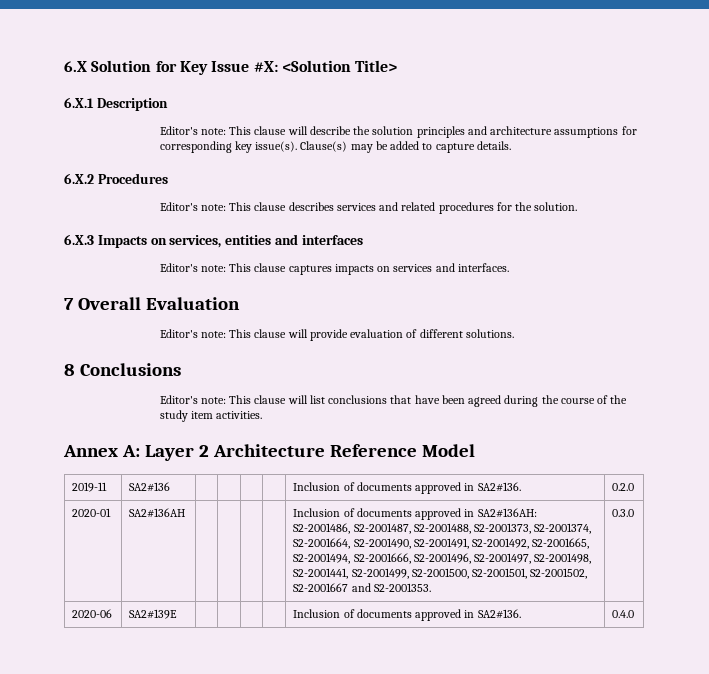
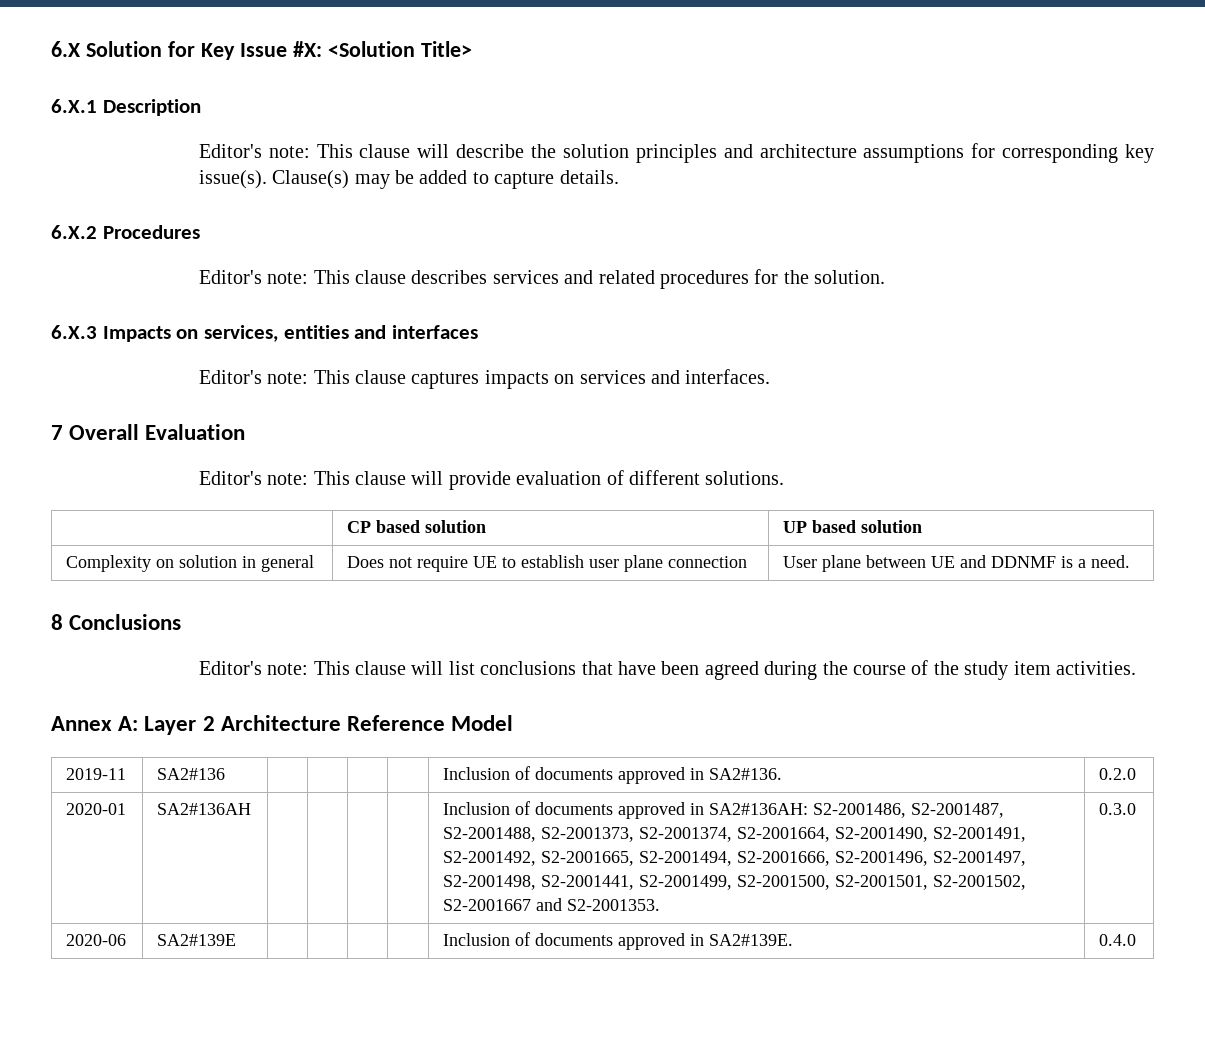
+ | CP based solution | UP based solution
+ Complexity on solution in general | Does not require UE to establish user plane connection | User plane between UE and DDNMF is a need.
- 2020-06 | SA2#139E | | | | | Inclusion of documents approved in SA2#136. | 0.4.0
+ 2020-06 | SA2#139E | | | | | Inclusion of documents approved in SA2#139E. | 0.4.0

